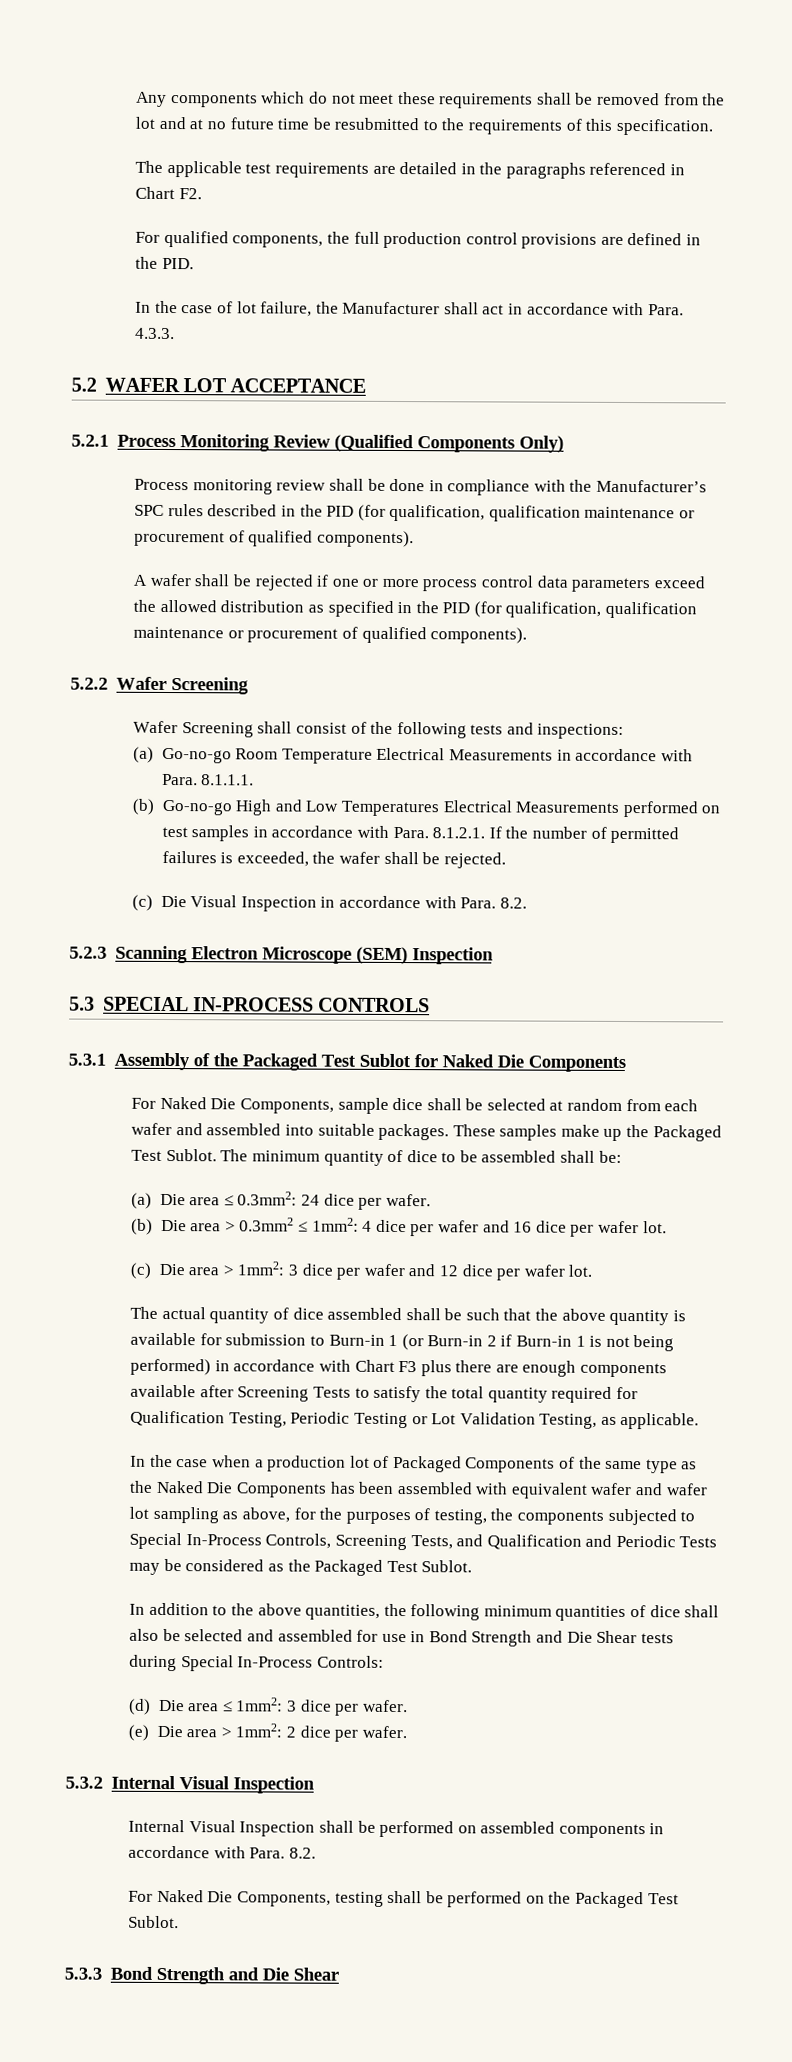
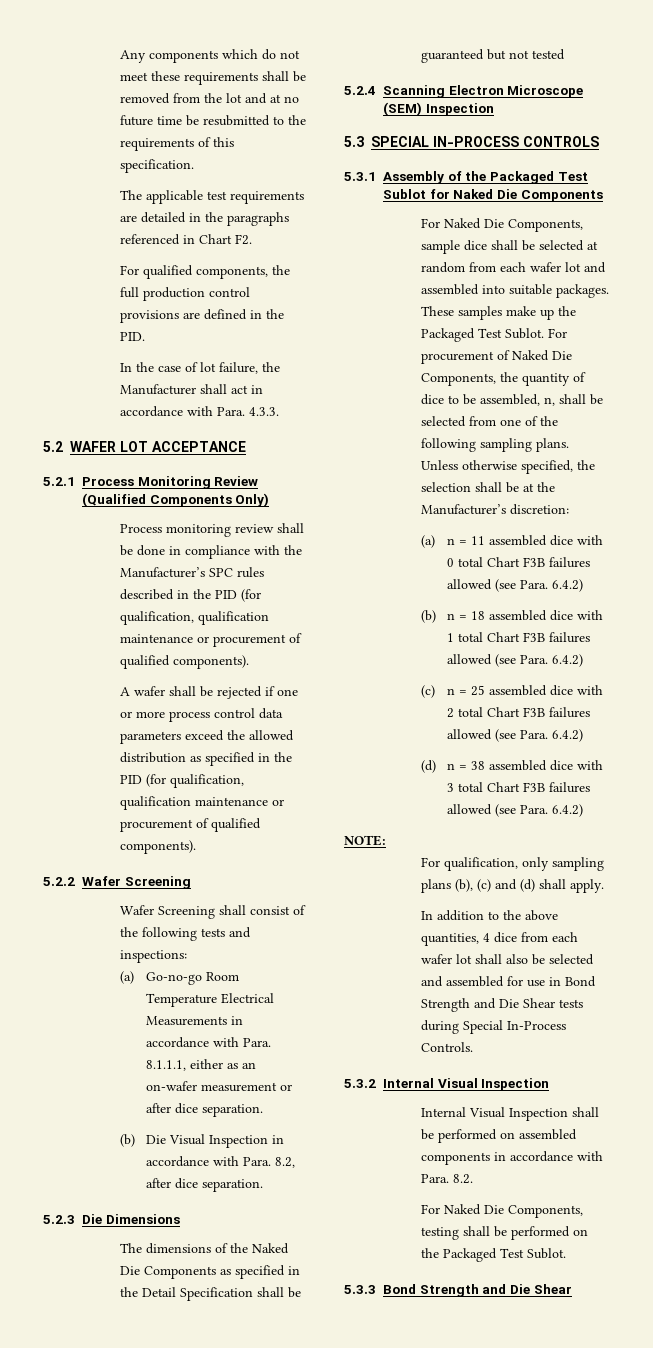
- (a) Go-no-go Room Temperature Electrical Measurements in accordance with Para. 8.1.1.1.
- (b) Go-no-go High and Low Temperatures Electrical Measurements performed on test samples in accordance with Para. 8.1.2.1. If the number of permitted failures is exceeded, the wafer shall be rejected.
- (c) Die Visual Inspection in accordance with Para. 8.2.
- 5.2.3 Scanning Electron Microscope (SEM) Inspection
+ (a) Go-no-go Room Temperature Electrical Measurements in accordance with Para. 8.1.1.1, either as an on-wafer measurement or after dice separation.
+ (b) Die Visual Inspection in accordance with Para. 8.2, after dice separation.
+ 5.2.3 Die Dimensions
+ The dimensions of the Naked Die Components as specified in the Detail Specification shall be guaranteed but not tested
+ 5.2.4 Scanning Electron Microscope (SEM) Inspection
- For Naked Die Components, sample dice shall be selected at random from each wafer and assembled into suitable packages.
+ For Naked Die Components, sample dice shall be selected at random from each wafer lot and assembled into suitable packages.
- The minimum quantity of dice to be assembled shall be:
- (a) Die area ≤ 0.3mm2: 24 dice per wafer.
- (b) Die area > 0.3mm2 ≤ 1mm2: 4 dice per wafer and 16 dice per wafer lot.
- (c) Die area > 1mm2: 3 dice per wafer and 12 dice per wafer lot.
- The actual quantity of dice assembled shall be such that the above quantity is available for submission to Burn-in 1 (or Burn-in 2 if Burn-in 1 is not being performed) in accordance with Chart F3 plus there are enough components available after Screening Tests to satisfy the total quantity required for Qualification Testing, Periodic Testing or Lot Validation Testing, as applicable.
- In the case when a production lot of Packaged Components of the same type as the Naked Die Components has been assembled with equivalent wafer and wafer lot sampling as above, for the purposes of testing, the components subjected to Special In-Process Controls, Screening Tests, and Qualification and Periodic Tests may be considered as the Packaged Test Sublot.
+ For procurement of Naked Die Components, the quantity of dice to be assembled, n, shall be selected from one of the following sampling plans. Unless otherwise specified, the selection shall be at the Manufacturer’s discretion:
+ (a) n = 11 assembled dice with 0 total Chart F3B failures allowed (see Para. 6.4.2)
+ (b) n = 18 assembled dice with 1 total Chart F3B failures allowed (see Para. 6.4.2)
+ (c) n = 25 assembled dice with 2 total Chart F3B failures allowed (see Para. 6.4.2)
+ (d) n = 38 assembled dice with 3 total Chart F3B failures allowed (see Para. 6.4.2)
+ NOTE:
+ For qualification, only sampling plans (b), (c) and (d) shall apply.
- In addition to the above quantities, the following minimum quantities of dice shall also be selected and assembled for use in Bond Strength and Die Shear tests during Special In-Process Controls:
- (d) Die area ≤ 1mm2: 3 dice per wafer.
- (e) Die area > 1mm2: 2 dice per wafer.
+ In addition to the above quantities, 4 dice from each wafer lot shall also be selected and assembled for use in Bond Strength and Die Shear tests during Special In-Process Controls.

